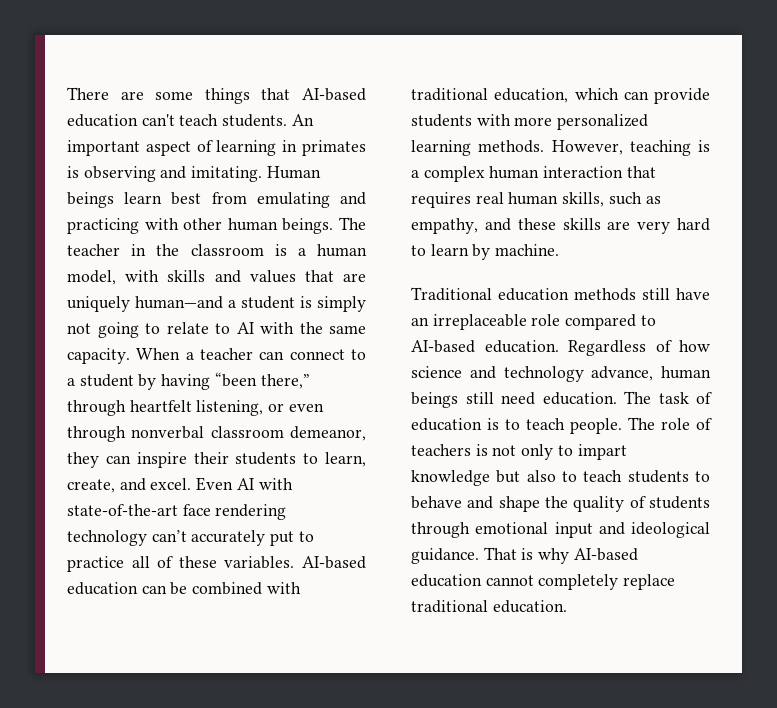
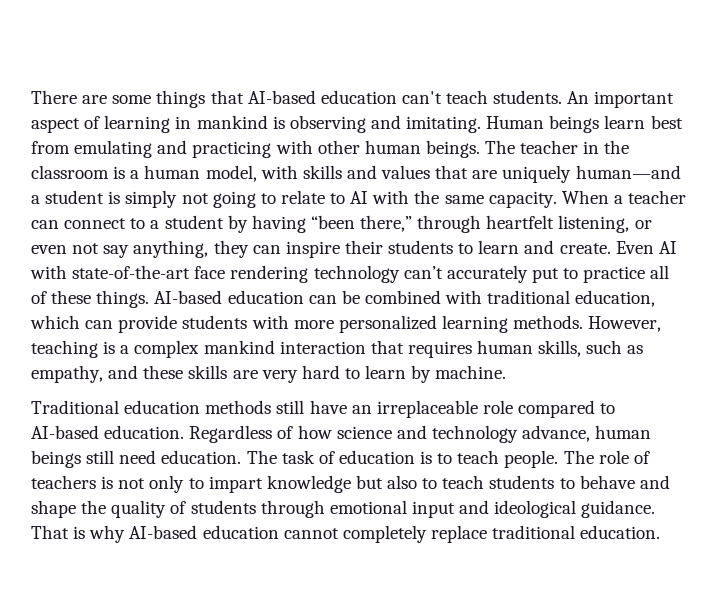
- An important aspect of learning in primates is observing and imitating.
+ An important aspect of learning in mankind is observing and imitating.
- When a teacher can connect to a student by having “been there,” through heartfelt listening, or even through nonverbal classroom demeanor, they can inspire their students to learn, create, and excel.
+ When a teacher can connect to a student by having “been there,” through heartfelt listening, or even not say anything, they can inspire their students to learn and create.
- Even AI with state-of-the-art face rendering technology can’t accurately put to practice all of these variables.
+ Even AI with state-of-the-art face rendering technology can’t accurately put to practice all of these things.
- However, teaching is a complex human interaction that requires real human skills, such as empathy, and these skills are very hard to learn by machine.
+ However, teaching is a complex mankind interaction that requires human skills, such as empathy, and these skills are very hard to learn by machine.

